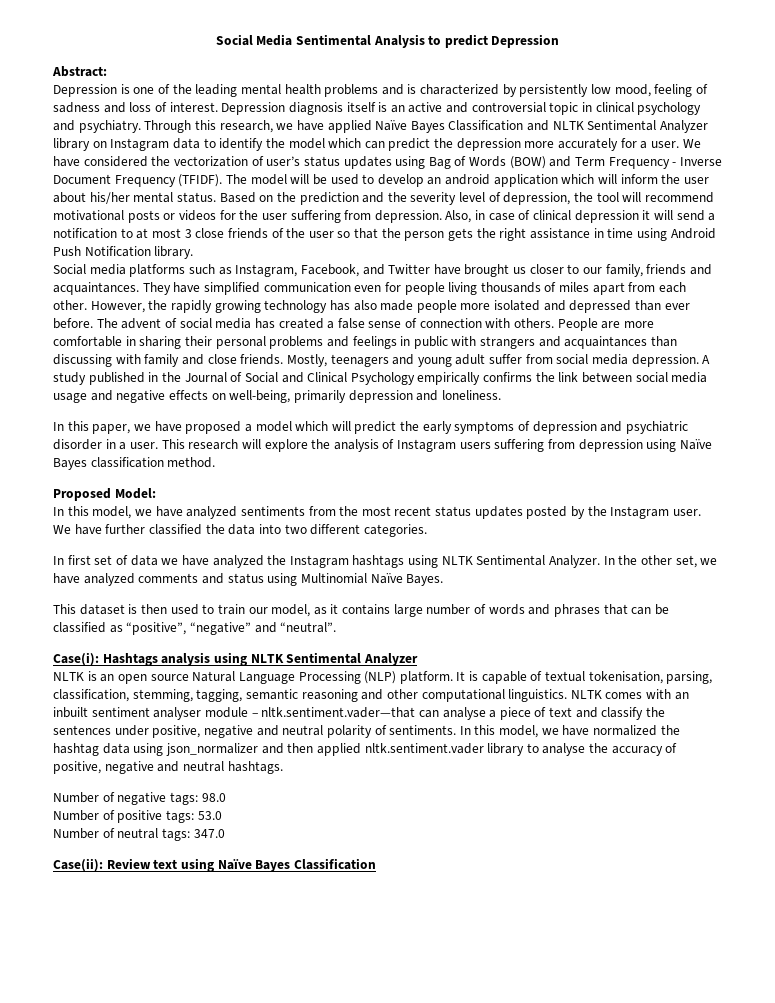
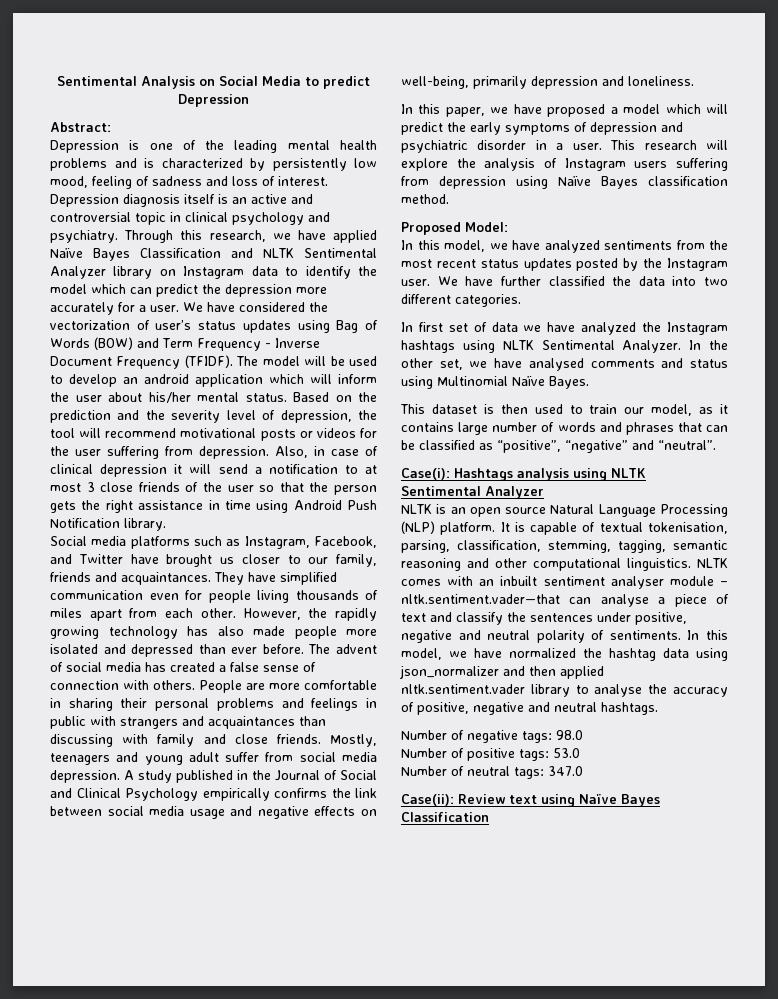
- Social Media Sentimental Analysis to predict Depression
+ Sentimental Analysis on Social Media to predict Depression
- In the other set, we have analyzed comments and status using Multinomial Naïve Bayes.
+ In the other set, we have analysed comments and status using Multinomial Naïve Bayes.

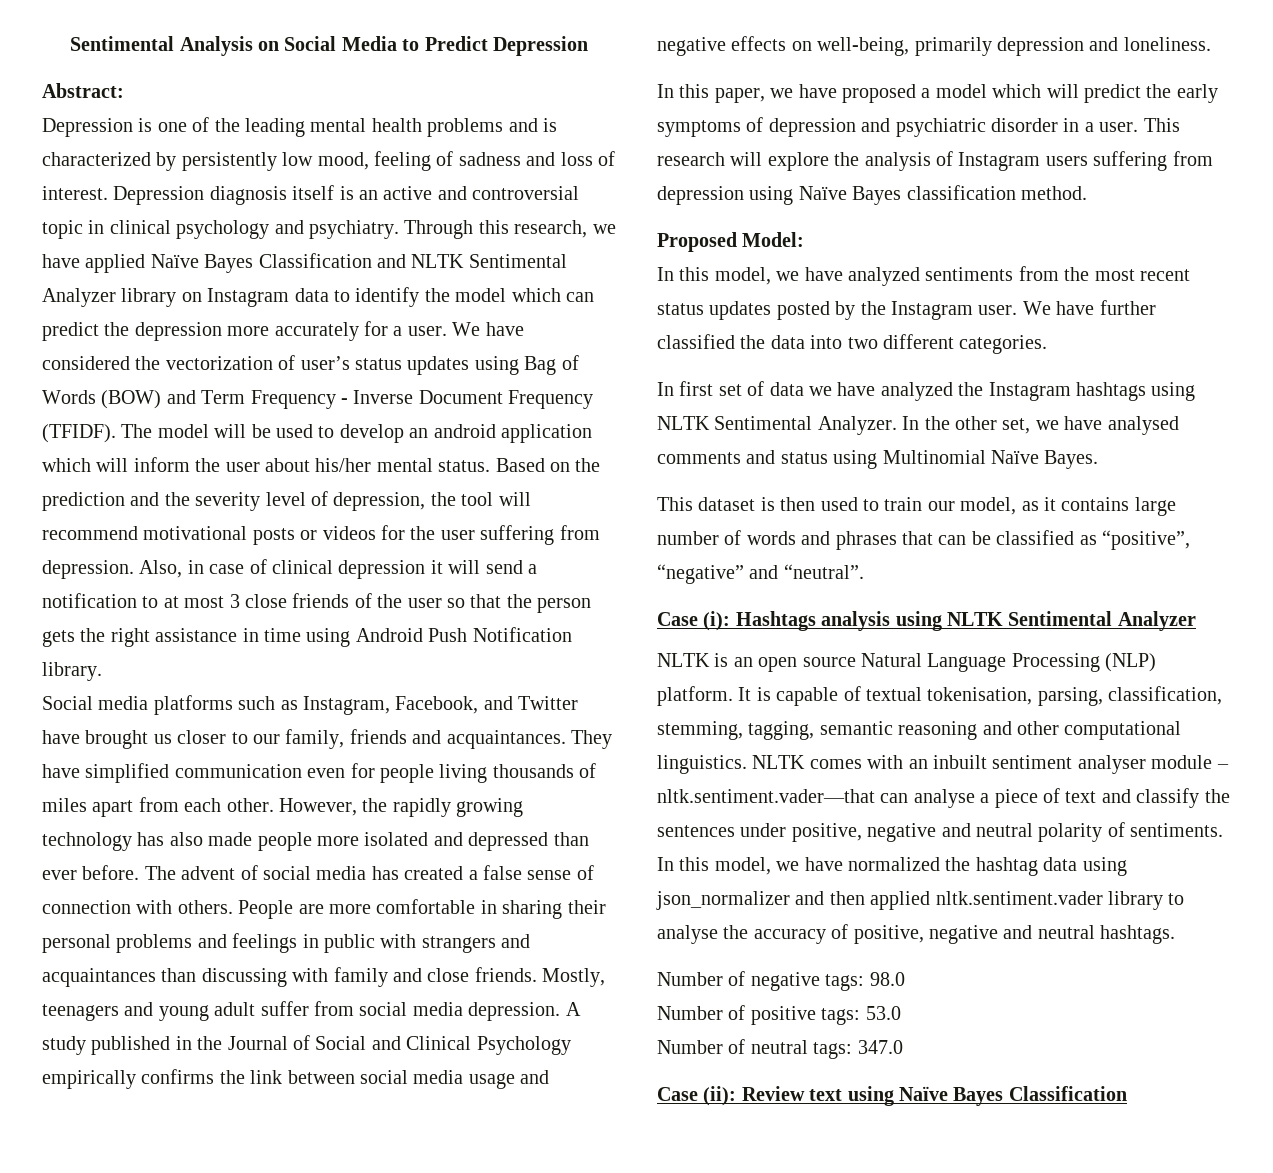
- Sentimental Analysis on Social Media to predict Depression
+ Sentimental Analysis on Social Media to Predict Depression
- Case(i): Hashtags analysis using NLTK Sentimental Analyzer
+ Case (i): Hashtags analysis using NLTK Sentimental Analyzer
- Case(ii): Review text using Naïve Bayes Classification
+ Case (ii): Review text using Naïve Bayes Classification

